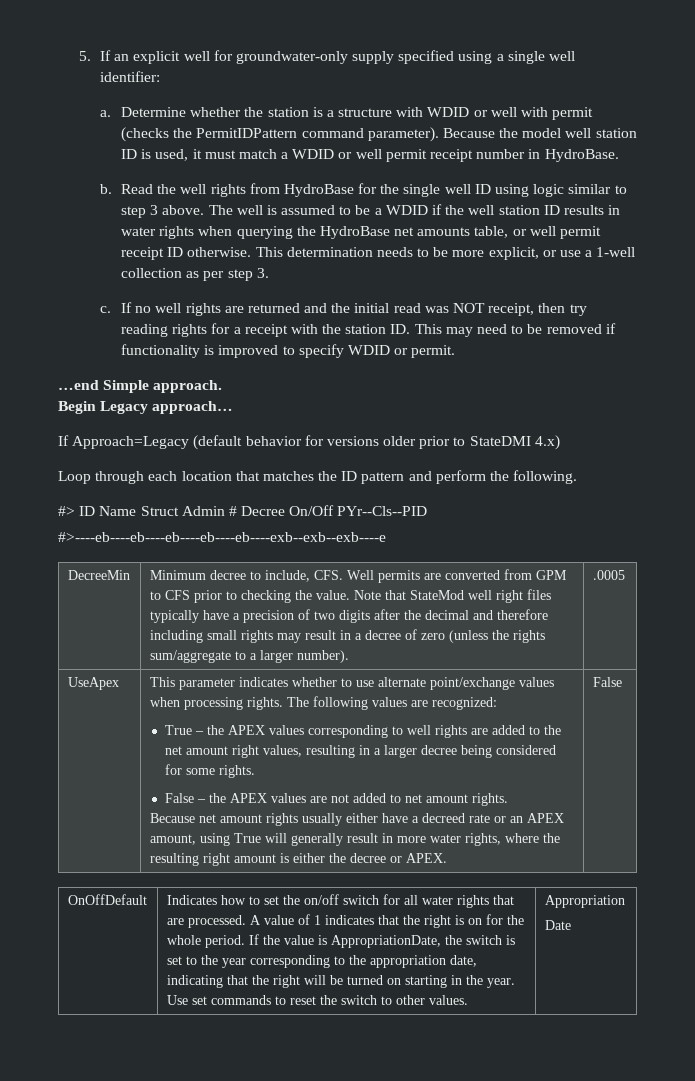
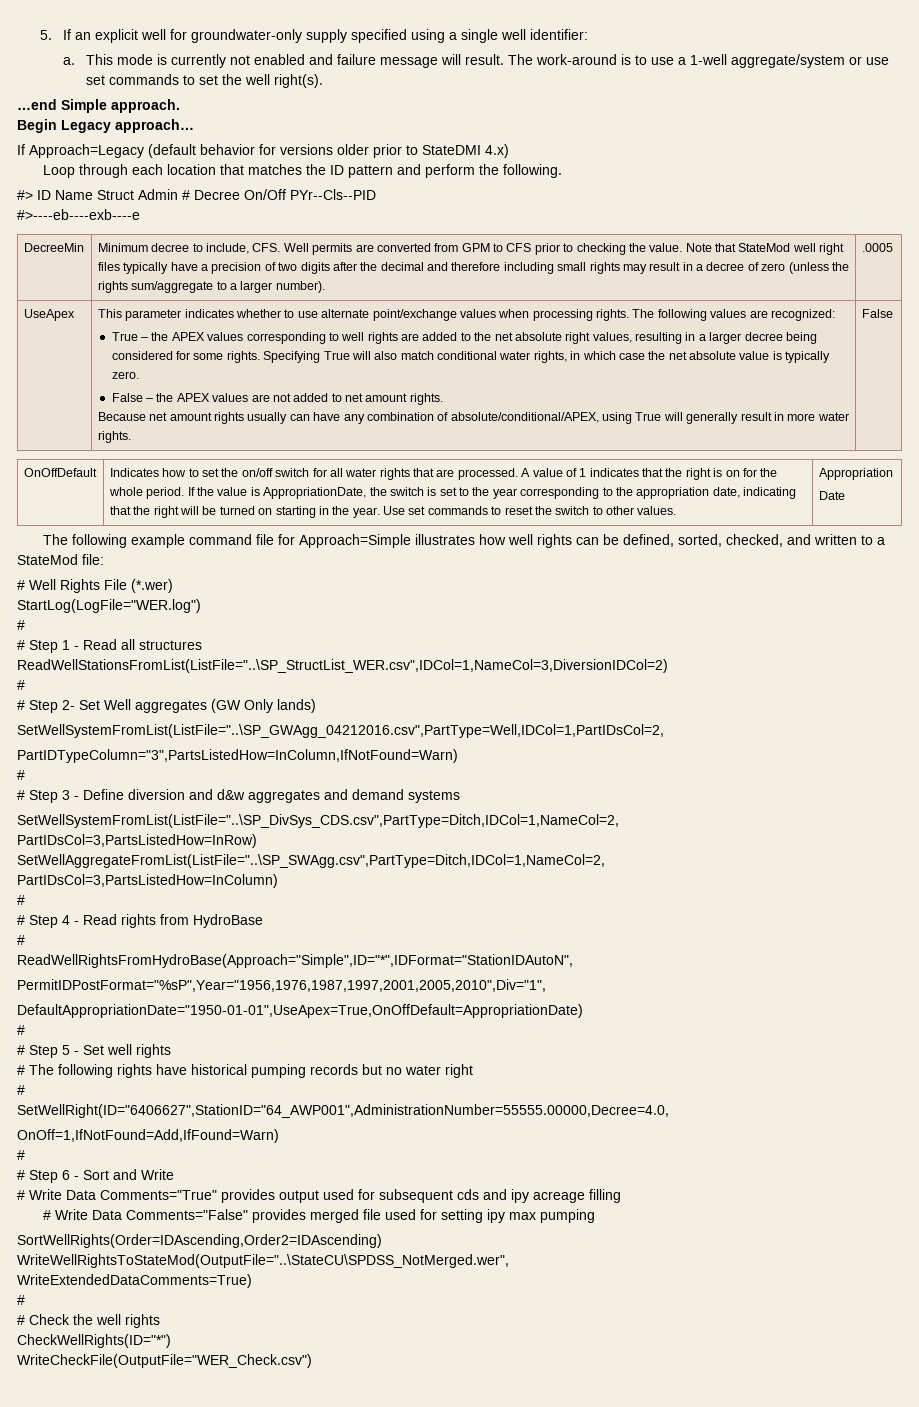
- Determine whether the station is a structure with WDID or well with permit (checks the PermitIDPattern command parameter). Because the model well station ID is used, it must match a WDID or well permit receipt number in HydroBase.
- b. Read the well rights from HydroBase for the single well ID using logic similar to step 3 above. The well is assumed to be a WDID if the well station ID results in water rights when querying the HydroBase net amounts table, or well permit receipt ID otherwise. This determination needs to be more explicit, or use a 1-well collection as per step 3.
- c. If no well rights are returned and the initial read was NOT receipt, then try reading rights for a receipt with the station ID. This may need to be removed if functionality is improved to specify WDID or permit.
+ This mode is currently not enabled and failure message will result. The work-around is to use a 1-well aggregate/system or use set commands to set the well right(s).
- #>----eb----eb----eb----eb----eb----exb--exb--exb----e
+ #>----eb----exb----e
- True – the APEX values corresponding to well rights are added to the net amount right values, resulting in a larger decree being considered for some rights.
+ True – the APEX values corresponding to well rights are added to the net absolute right values, resulting in a larger decree being considered for some rights. Specifying True will also match conditional water rights, in which case the net absolute value is typically zero.
- Because net amount rights usually either have a decreed rate or an APEX amount, using True will generally result in more water rights, where the resulting right amount is either the decree or APEX.
+ Because net amount rights usually can have any combination of absolute/conditional/APEX, using True will generally result in more water rights.
+ The following example command file for Approach=Simple illustrates how well rights can be defined, sorted, checked, and written to a StateMod file:
+ # Well Rights File (*.wer)
+ StartLog(LogFile="WER.log")
+ #
+ # Step 1 - Read all structures
+ ReadWellStationsFromList(ListFile="..\SP_StructList_WER.csv",IDCol=1,NameCol=3,DiversionIDCol=2)
+ #
+ # Step 2- Set Well aggregates (GW Only lands)
+ SetWellSystemFromList(ListFile="..\SP_GWAgg_04212016.csv",PartType=Well,IDCol=1,PartIDsCol=2,
+ PartIDTypeColumn="3",PartsListedHow=InColumn,IfNotFound=Warn)
+ #
+ # Step 3 - Define diversion and d&w aggregates and demand systems
+ SetWellSystemFromList(ListFile="..\SP_DivSys_CDS.csv",PartType=Ditch,IDCol=1,NameCol=2,
+ PartIDsCol=3,PartsListedHow=InRow)
+ SetWellAggregateFromList(ListFile="..\SP_SWAgg.csv",PartType=Ditch,IDCol=1,NameCol=2,
+ PartIDsCol=3,PartsListedHow=InColumn)
+ #
+ # Step 4 - Read rights from HydroBase
+ #
+ ReadWellRightsFromHydroBase(Approach="Simple",ID="*",IDFormat="StationIDAutoN",
+ PermitIDPostFormat="%sP",Year="1956,1976,1987,1997,2001,2005,2010",Div="1",
+ DefaultAppropriationDate="1950-01-01",UseApex=True,OnOffDefault=AppropriationDate)
+ #
+ # Step 5 - Set well rights
+ # The following rights have historical pumping records but no water right
+ #
+ SetWellRight(ID="6406627",StationID="64_AWP001",AdministrationNumber=55555.00000,Decree=4.0,
+ OnOff=1,IfNotFound=Add,IfFound=Warn)
+ #
+ # Step 6 - Sort and Write
+ # Write Data Comments="True" provides output used for subsequent cds and ipy acreage filling
+ # Write Data Comments="False" provides merged file used for setting ipy max pumping
+ SortWellRights(Order=IDAscending,Order2=IDAscending)
+ WriteWellRightsToStateMod(OutputFile="..\StateCU\SPDSS_NotMerged.wer",
+ WriteExtendedDataComments=True)
+ #
+ # Check the well rights
+ CheckWellRights(ID="*")
+ WriteCheckFile(OutputFile="WER_Check.csv")

